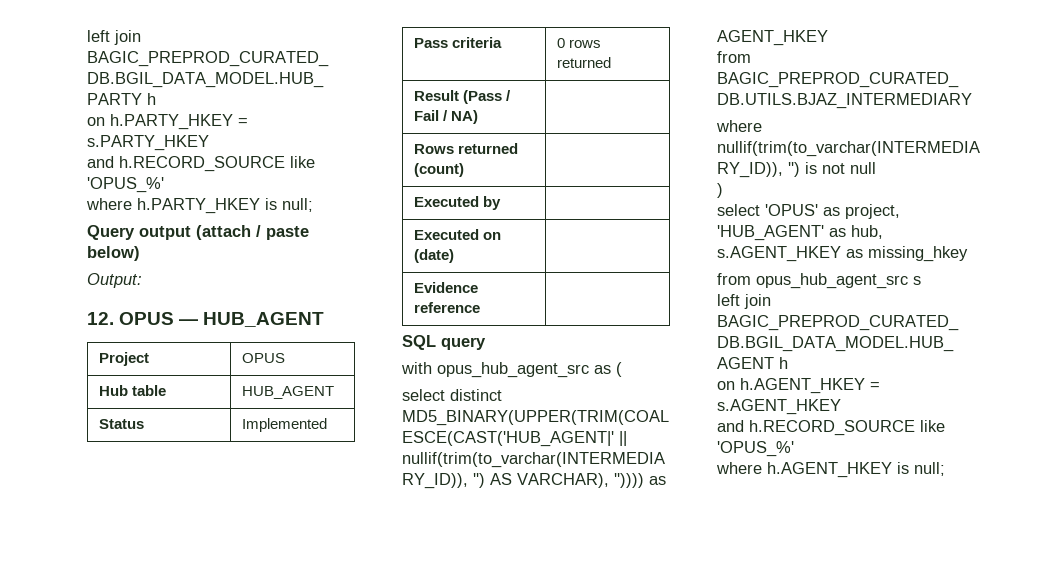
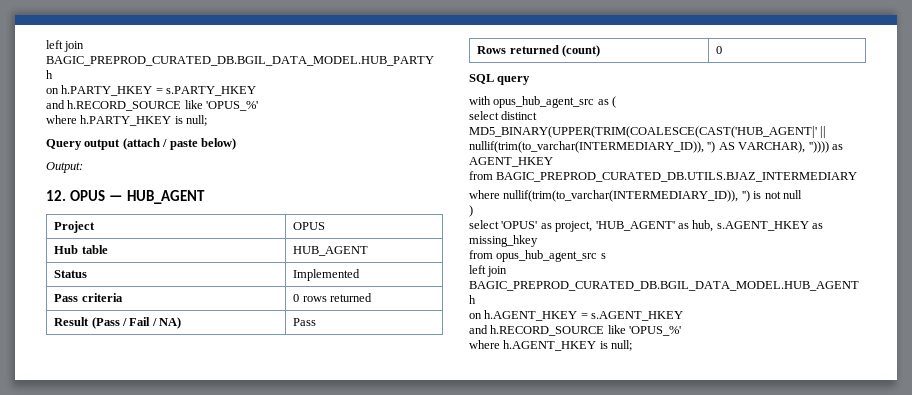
- Result (Pass / Fail / NA) |
+ Result (Pass / Fail / NA) | Pass
- Rows returned (count) |
- Executed by |
- Executed on (date) |
- Evidence reference |
+ Rows returned (count) | 0

